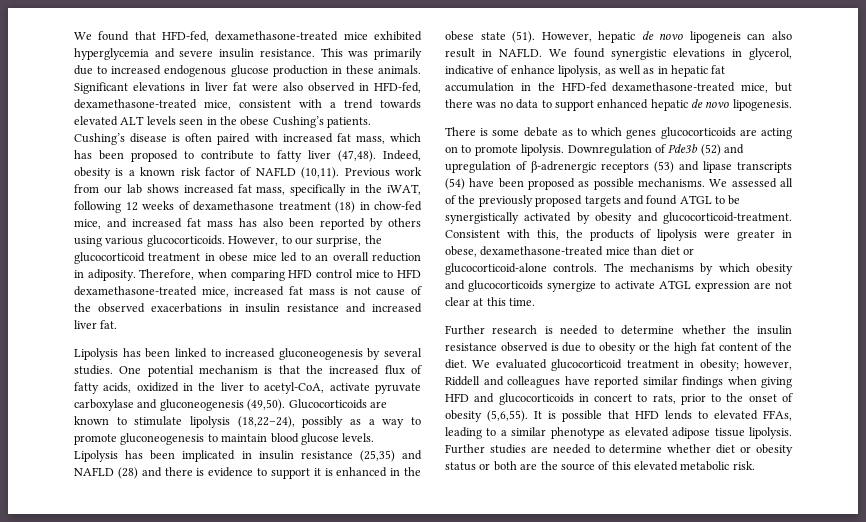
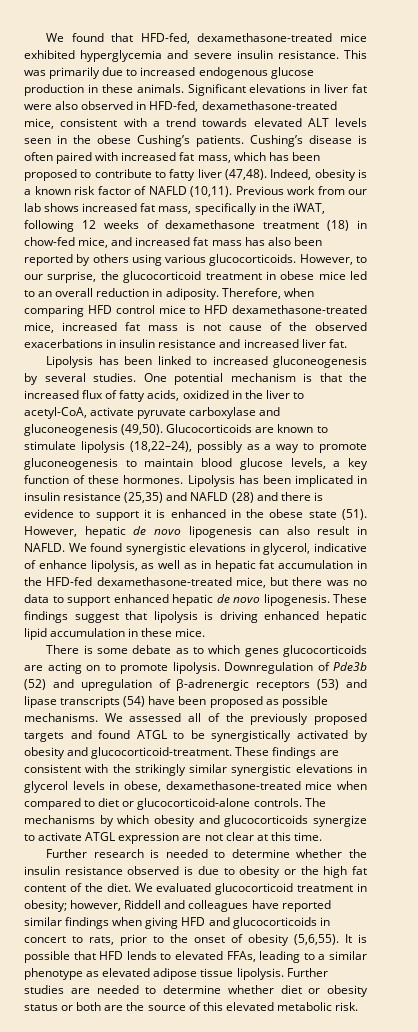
- Glucocorticoids are known to stimulate lipolysis (18,22–24), possibly as a way to promote gluconeogenesis to maintain blood glucose levels.
+ Glucocorticoids are known to stimulate lipolysis (18,22–24), possibly as a way to promote gluconeogenesis to maintain blood glucose levels, a key function of these hormones.
- However, hepatic de novo lipogeneis can also result in NAFLD.
+ However, hepatic de novo lipogenesis can also result in NAFLD.
+ These findings suggest that lipolysis is driving enhanced hepatic lipid accumulation in these mice.
- Consistent with this, the products of lipolysis were greater in obese, dexamethasone-treated mice than diet or glucocorticoid-alone controls.
+ These findings are consistent with the strikingly similar synergistic elevations in glycerol levels in obese, dexamethasone-treated mice when compared to diet or glucocorticoid-alone controls.

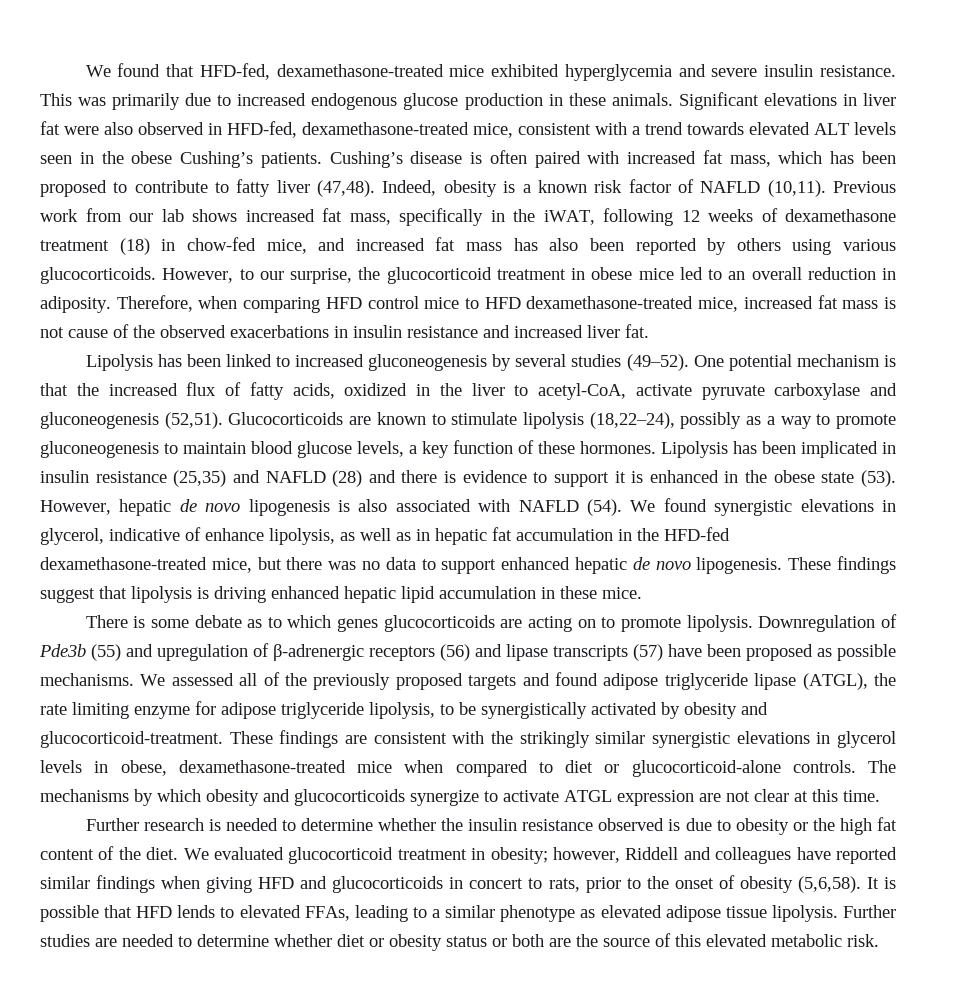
- Lipolysis has been linked to increased gluconeogenesis by several studies.
+ Lipolysis has been linked to increased gluconeogenesis by several studies (49–52).
- One potential mechanism is that the increased flux of fatty acids, oxidized in the liver to acetyl-CoA, activate pyruvate carboxylase and gluconeogenesis (49,50).
+ One potential mechanism is that the increased flux of fatty acids, oxidized in the liver to acetyl-CoA, activate pyruvate carboxylase and gluconeogenesis (52,51).
- Lipolysis has been implicated in insulin resistance (25,35) and NAFLD (28) and there is evidence to support it is enhanced in the obese state (51).
+ Lipolysis has been implicated in insulin resistance (25,35) and NAFLD (28) and there is evidence to support it is enhanced in the obese state (53).
- However, hepatic de novo lipogenesis can also result in NAFLD.
+ However, hepatic de novo lipogenesis is also associated with NAFLD (54).
- Downregulation of Pde3b (52) and upregulation of β-adrenergic receptors (53) and lipase transcripts (54) have been proposed as possible mechanisms.
+ Downregulation of Pde3b (55) and upregulation of β-adrenergic receptors (56) and lipase transcripts (57) have been proposed as possible mechanisms.
- We assessed all of the previously proposed targets and found ATGL to be synergistically activated by obesity and glucocorticoid-treatment.
+ We assessed all of the previously proposed targets and found adipose triglyceride lipase (ATGL), the rate limiting enzyme for adipose triglyceride lipolysis, to be synergistically activated by obesity and glucocorticoid-treatment.
- We evaluated glucocorticoid treatment in obesity; however, Riddell and colleagues have reported similar findings when giving HFD and glucocorticoids in concert to rats, prior to the onset of obesity (5,6,55).
+ We evaluated glucocorticoid treatment in obesity; however, Riddell and colleagues have reported similar findings when giving HFD and glucocorticoids in concert to rats, prior to the onset of obesity (5,6,58).

